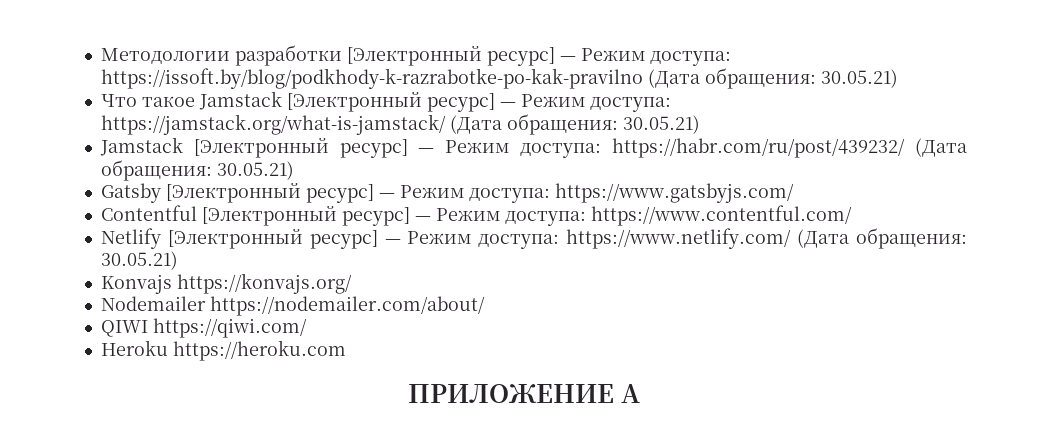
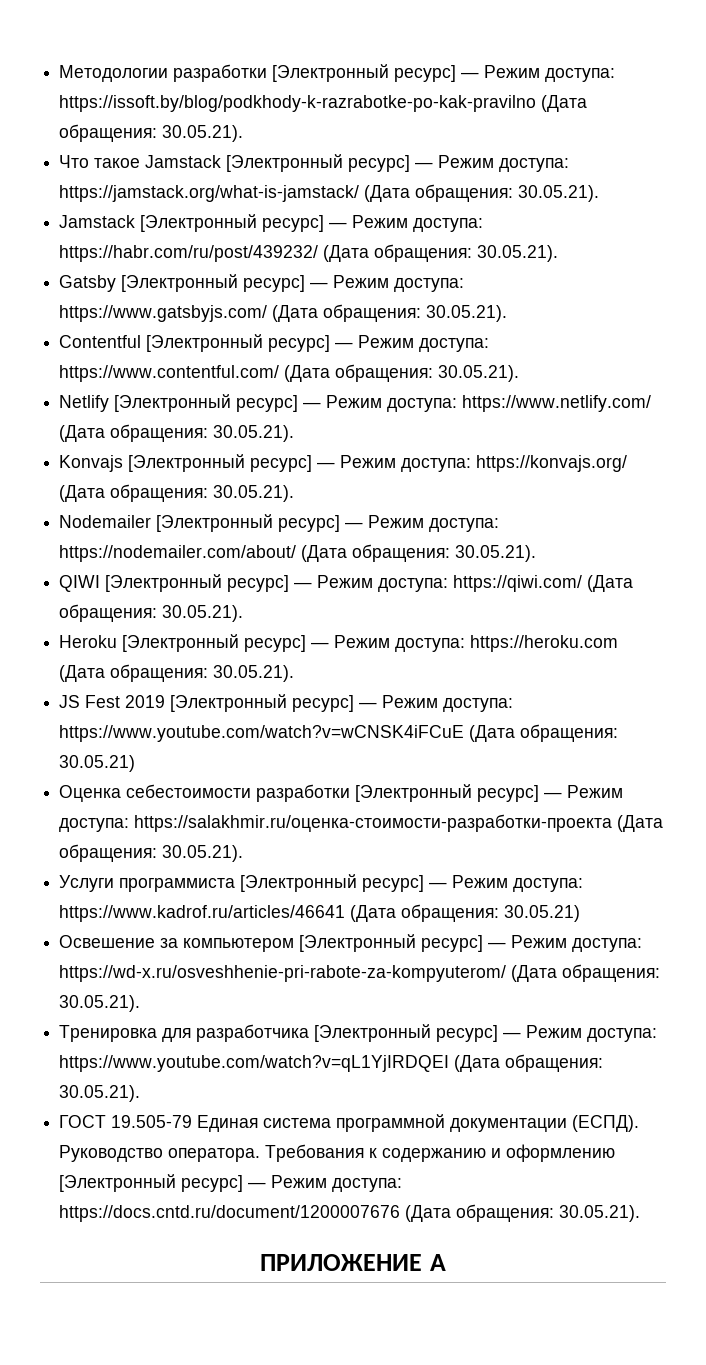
- Методологии разработки [Электронный ресурс] — Режим доступа: https://issoft.by/blog/podkhody-k-razrabotke-po-kak-pravilno (Дата обращения: 30.05.21)
+ Методологии разработки [Электронный ресурс] — Режим доступа: https://issoft.by/blog/podkhody-k-razrabotke-po-kak-pravilno (Дата обращения: 30.05.21).
- Что такое Jamstack [Электронный ресурс] — Режим доступа: https://jamstack.org/what-is-jamstack/ (Дата обращения: 30.05.21)
+ Что такое Jamstack [Электронный ресурс] — Режим доступа: https://jamstack.org/what-is-jamstack/ (Дата обращения: 30.05.21).
- Jamstack [Электронный ресурс] — Режим доступа: https://habr.com/ru/post/439232/ (Дата обращения: 30.05.21)
+ Jamstack [Электронный ресурс] — Режим доступа: https://habr.com/ru/post/439232/ (Дата обращения: 30.05.21).
- Gatsby [Электронный ресурс] — Режим доступа: https://www.gatsbyjs.com/
+ Gatsby [Электронный ресурс] — Режим доступа: https://www.gatsbyjs.com/ (Дата обращения: 30.05.21).
- Contentful [Электронный ресурс] — Режим доступа: https://www.contentful.com/
+ Contentful [Электронный ресурс] — Режим доступа: https://www.contentful.com/ (Дата обращения: 30.05.21).
- Netlify [Электронный ресурс] — Режим доступа: https://www.netlify.com/ (Дата обращения: 30.05.21)
- Konvajs https://konvajs.org/
- Nodemailer https://nodemailer.com/about/
- QIWI https://qiwi.com/
- Heroku https://heroku.com
+ Netlify [Электронный ресурс] — Режим доступа: https://www.netlify.com/ (Дата обращения: 30.05.21).
+ Konvajs [Электронный ресурс] — Режим доступа: https://konvajs.org/ (Дата обращения: 30.05.21).
+ Nodemailer [Электронный ресурс] — Режим доступа: https://nodemailer.com/about/ (Дата обращения: 30.05.21).
+ QIWI [Электронный ресурс] — Режим доступа: https://qiwi.com/ (Дата обращения: 30.05.21).
+ Heroku [Электронный ресурс] — Режим доступа: https://heroku.com (Дата обращения: 30.05.21).
+ JS Fest 2019 [Электронный ресурс] — Режим доступа: https://www.youtube.com/watch?v=wCNSK4iFCuE (Дата обращения: 30.05.21)
+ Оценка себестоимости разработки [Электронный ресурс] — Режим доступа: https://salakhmir.ru/оценка-стоимости-разработки-проекта (Дата обращения: 30.05.21).
+ Услуги программиста [Электронный ресурс] — Режим доступа: https://www.kadrof.ru/articles/46641 (Дата обращения: 30.05.21)
+ Освешение за компьютером [Электронный ресурс] — Режим доступа: https://wd-x.ru/osveshhenie-pri-rabote-za-kompyuterom/ (Дата обращения: 30.05.21).
+ Тренировка для разработчика [Электронный ресурс] — Режим доступа: https://www.youtube.com/watch?v=qL1YjIRDQEI (Дата обращения: 30.05.21).
+ ГОСТ 19.505-79 Единая система программной документации (ЕСПД). Руководство оператора. Требования к содержанию и оформлению [Электронный ресурс] — Режим доступа: https://docs.cntd.ru/document/1200007676 (Дата обращения: 30.05.21).

